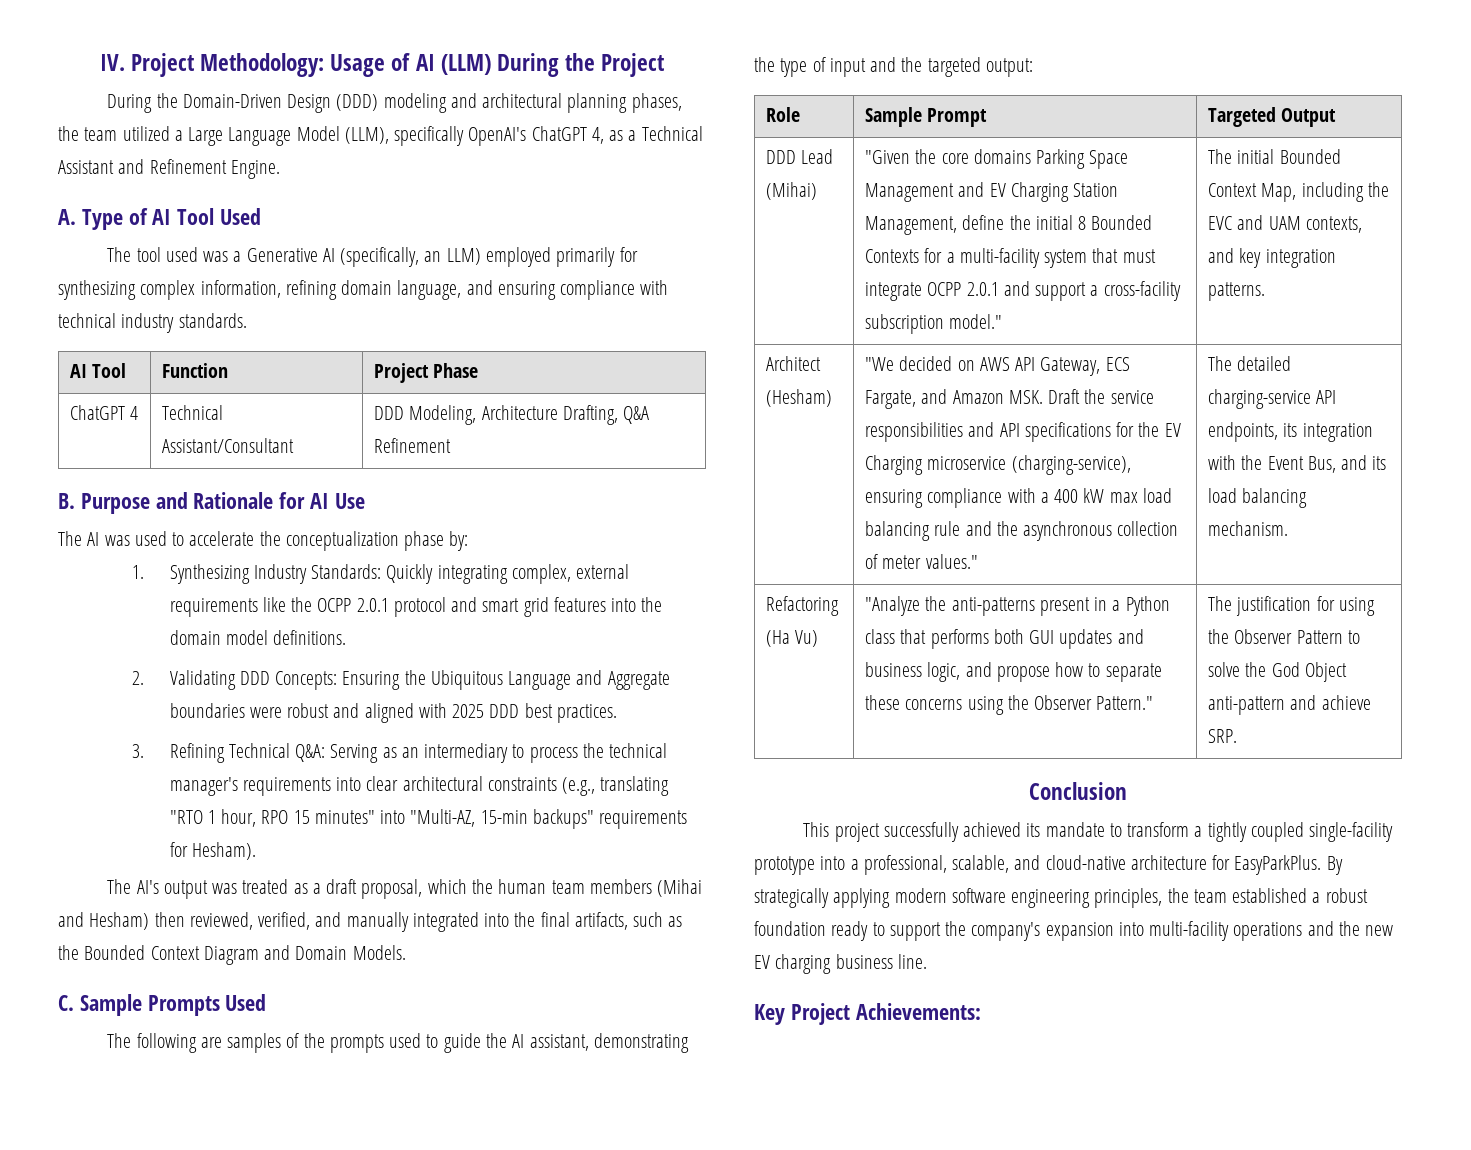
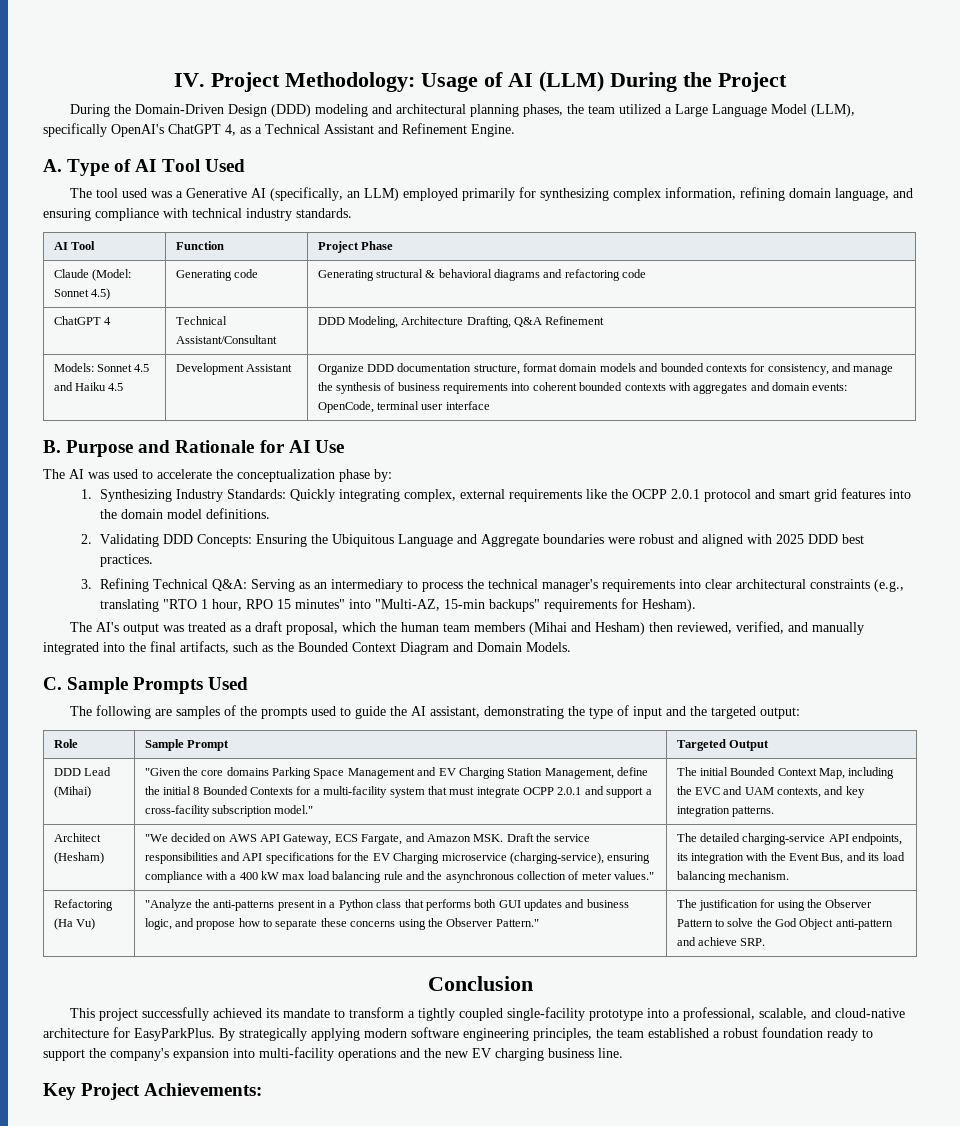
+ Claude (Model: Sonnet 4.5) | Generating code | Generating structural & behavioral diagrams and refactoring code
+ Models: Sonnet 4.5 and Haiku 4.5 | Development Assistant | Organize DDD documentation structure, format domain models and bounded contexts for consistency, and manage the synthesis of business requirements into coherent bounded contexts with aggregates and domain events: OpenCode, terminal user interface

